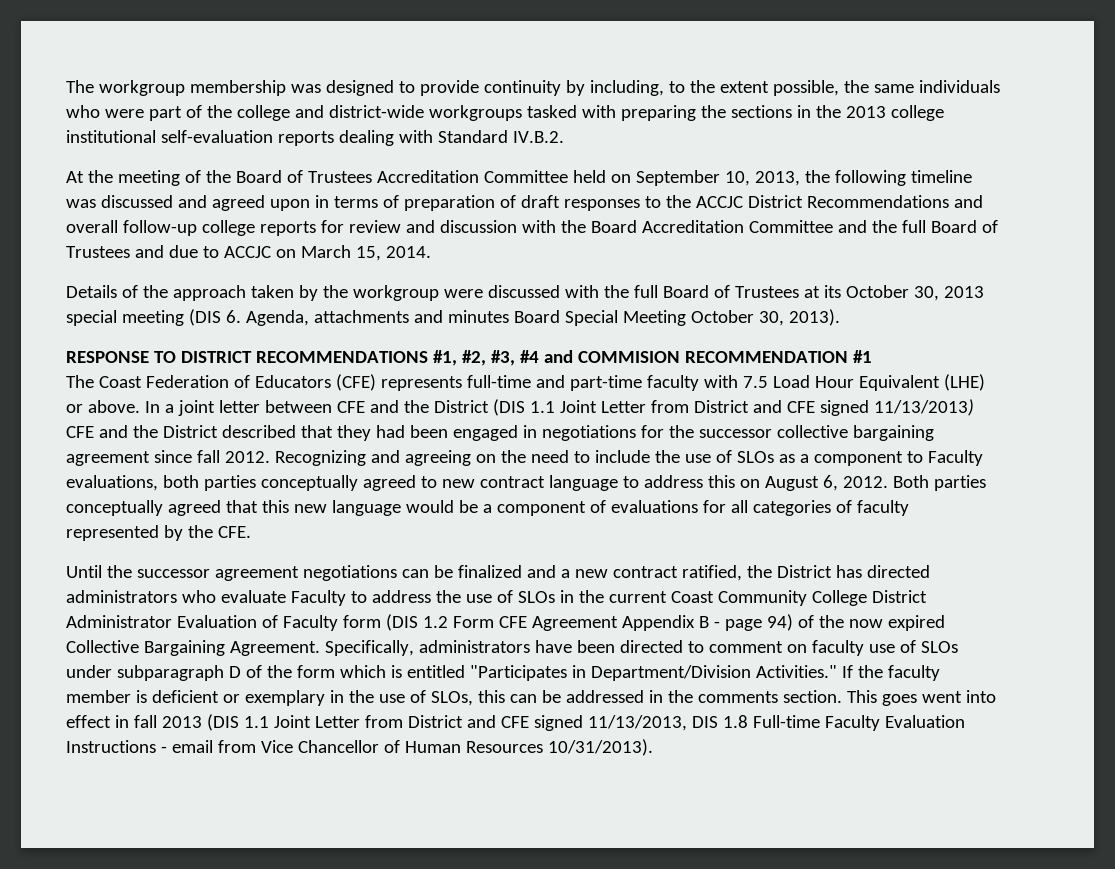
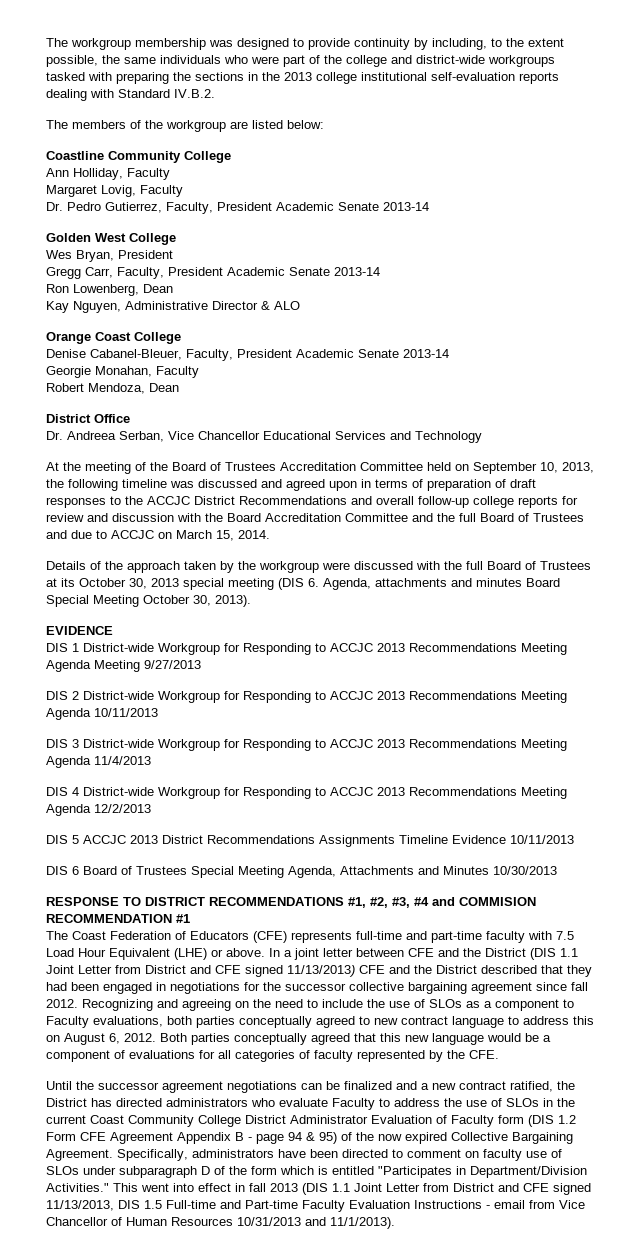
+ The members of the workgroup are listed below:
+ Coastline Community College
+ Ann Holliday, Faculty
+ Margaret Lovig, Faculty
+ Dr. Pedro Gutierrez, Faculty, President Academic Senate 2013-14
+ Golden West College
+ Wes Bryan, President
+ Gregg Carr, Faculty, President Academic Senate 2013-14
+ Ron Lowenberg, Dean
+ Kay Nguyen, Administrative Director & ALO
+ Orange Coast College
+ Denise Cabanel-Bleuer, Faculty, President Academic Senate 2013-14
+ Georgie Monahan, Faculty
+ Robert Mendoza, Dean
+ District Office
+ Dr. Andreea Serban, Vice Chancellor Educational Services and Technology
+ EVIDENCE
+ DIS 1 District-wide Workgroup for Responding to ACCJC 2013 Recommendations Meeting Agenda Meeting 9/27/2013
+ DIS 2 District-wide Workgroup for Responding to ACCJC 2013 Recommendations Meeting Agenda 10/11/2013
+ DIS 3 District-wide Workgroup for Responding to ACCJC 2013 Recommendations Meeting Agenda 11/4/2013
+ DIS 4 District-wide Workgroup for Responding to ACCJC 2013 Recommendations Meeting Agenda 12/2/2013
+ DIS 5 ACCJC 2013 District Recommendations Assignments Timeline Evidence 10/11/2013
+ DIS 6 Board of Trustees Special Meeting Agenda, Attachments and Minutes 10/30/2013
- Until the successor agreement negotiations can be finalized and a new contract ratified, the District has directed administrators who evaluate Faculty to address the use of SLOs in the current Coast Community College District Administrator Evaluation of Faculty form (DIS 1.2 Form CFE Agreement Appendix B - page 94) of the now expired Collective Bargaining Agreement.
+ Until the successor agreement negotiations can be finalized and a new contract ratified, the District has directed administrators who evaluate Faculty to address the use of SLOs in the current Coast Community College District Administrator Evaluation of Faculty form (DIS 1.2 Form CFE Agreement Appendix B - page 94 & 95) of the now expired Collective Bargaining Agreement.
- If the faculty member is deficient or exemplary in the use of SLOs, this can be addressed in the comments section. This goes went into effect in fall 2013 (DIS 1.1 Joint Letter from District and CFE signed 11/13/2013, DIS 1.8 Full-time Faculty Evaluation Instructions - email from Vice Chancellor of Human Resources 10/31/2013).
+ This went into effect in fall 2013 (DIS 1.1 Joint Letter from District and CFE signed 11/13/2013, DIS 1.5 Full-time and Part-time Faculty Evaluation Instructions - email from Vice Chancellor of Human Resources 10/31/2013 and 11/1/2013).

